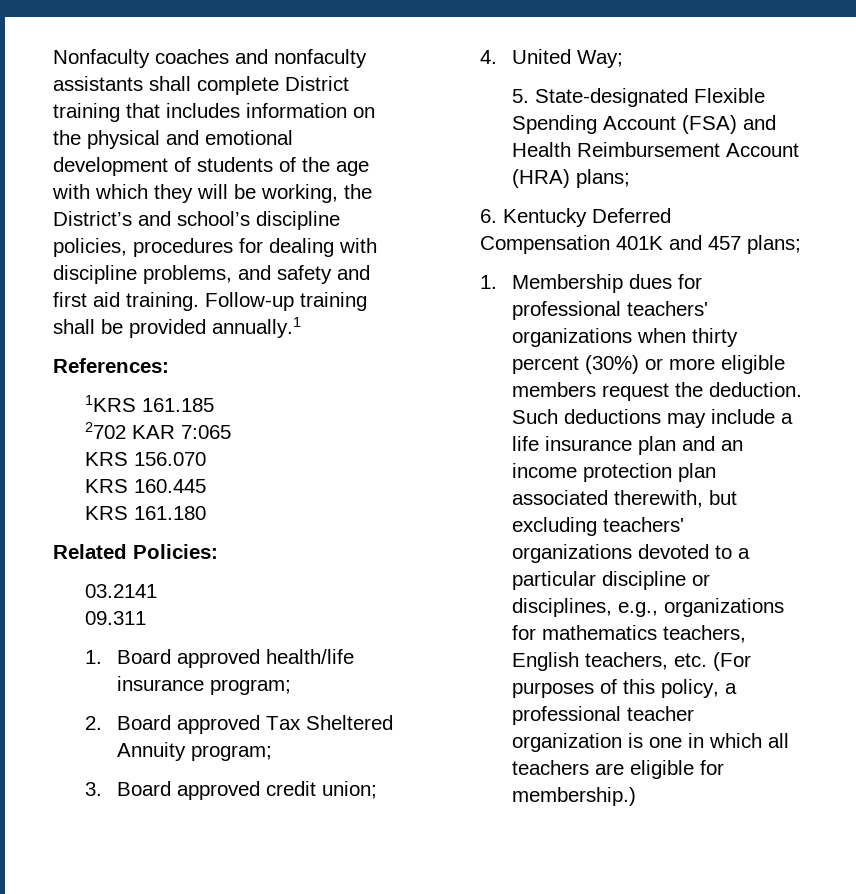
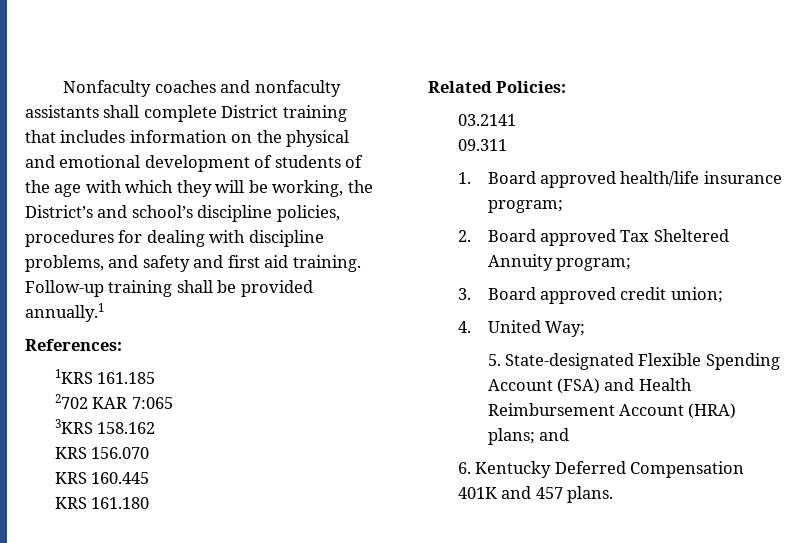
+ 3KRS 158.162
- 5. State-designated Flexible Spending Account (FSA) and Health Reimbursement Account (HRA) plans;
+ 5. State-designated Flexible Spending Account (FSA) and Health Reimbursement Account (HRA) plans; and
- 6. Kentucky Deferred Compensation 401K and 457 plans;
- 1. Membership dues for professional teachers' organizations when thirty percent (30%) or more eligible members request the deduction. Such deductions may include a life insurance plan and an income protection plan associated therewith, but excluding teachers' organizations devoted to a particular discipline or disciplines, e.g., organizations for mathematics teachers, English teachers, etc. (For purposes of this policy, a professional teacher organization is one in which all teachers are eligible for membership.)
+ 6. Kentucky Deferred Compensation 401K and 457 plans.

